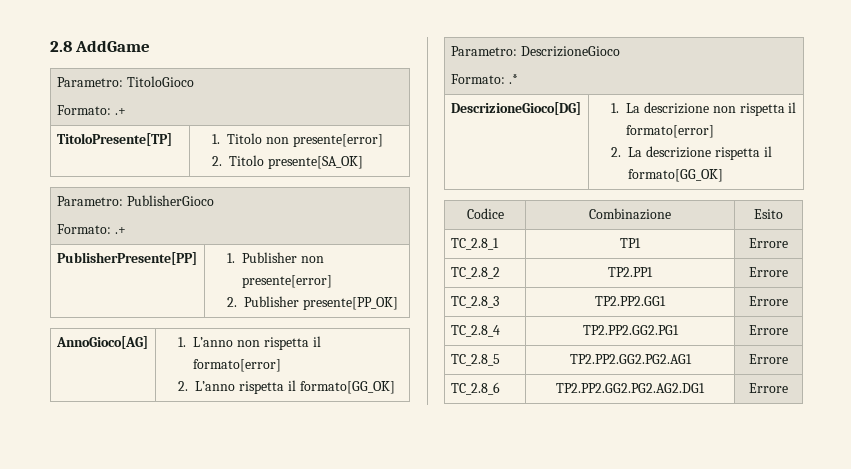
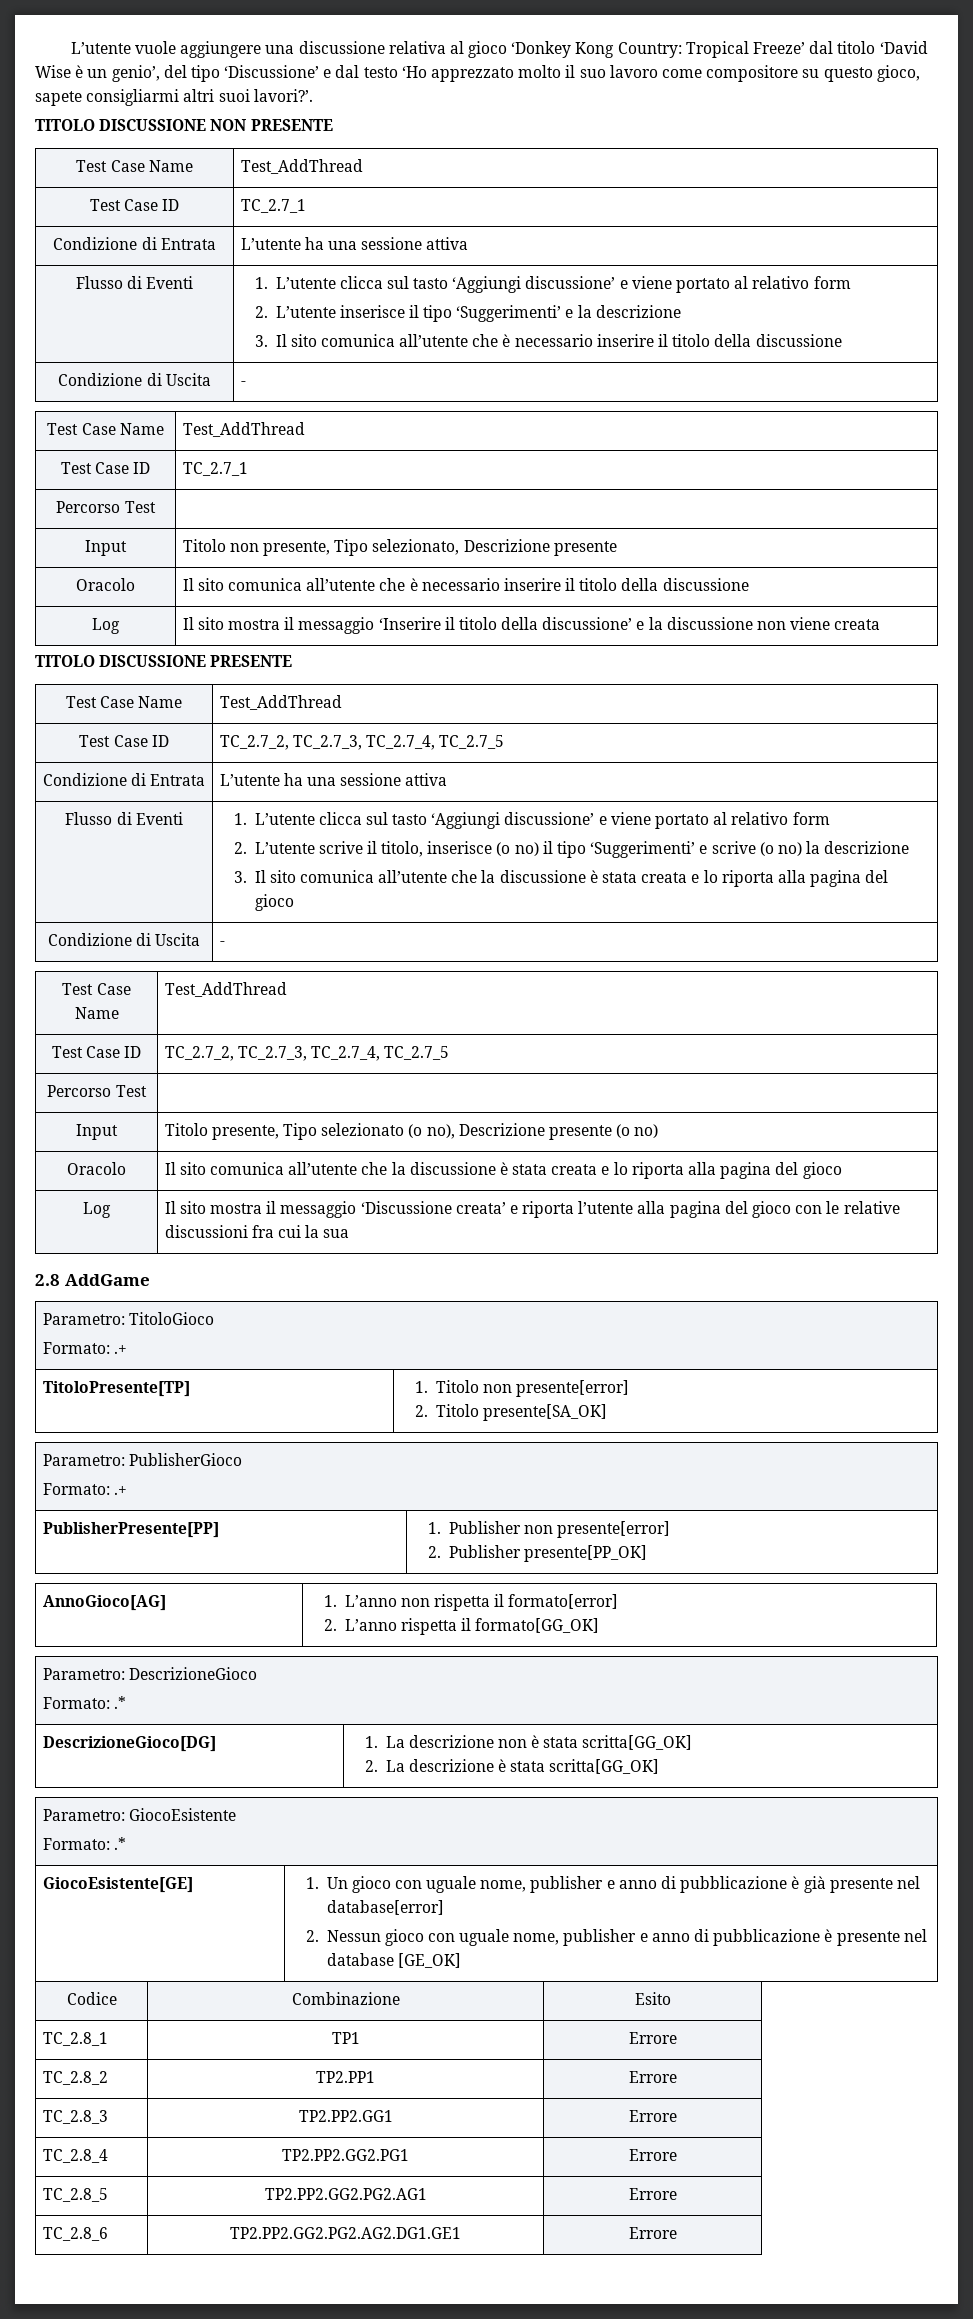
+ L’utente vuole aggiungere una discussione relativa al gioco ‘Donkey Kong Country: Tropical Freeze’ dal titolo ‘David Wise è un genio’, del tipo ‘Discussione’ e dal testo ‘Ho apprezzato molto il suo lavoro come compositore su questo gioco, sapete consigliarmi altri suoi lavori?’.
+ TITOLO DISCUSSIONE NON PRESENTE
+ Test Case Name | Test_AddThread
+ Test Case ID | TC_2.7_1
+ Condizione di Entrata | L’utente ha una sessione attiva
+ Flusso di Eventi | 1. L’utente clicca sul tasto ‘Aggiungi discussione’ e viene portato al relativo form
+ 2. L’utente inserisce il tipo ‘Suggerimenti’ e la descrizione
+ 3. Il sito comunica all’utente che è necessario inserire il titolo della discussione
+ Condizione di Uscita | -
+ Test Case Name | Test_AddThread
+ Test Case ID | TC_2.7_1
+ Percorso Test |
+ Input | Titolo non presente, Tipo selezionato, Descrizione presente
+ Oracolo | Il sito comunica all’utente che è necessario inserire il titolo della discussione
+ Log | Il sito mostra il messaggio ‘Inserire il titolo della discussione’ e la discussione non viene creata
+ TITOLO DISCUSSIONE PRESENTE
+ Test Case Name | Test_AddThread
+ Test Case ID | TC_2.7_2, TC_2.7_3, TC_2.7_4, TC_2.7_5
+ Condizione di Entrata | L’utente ha una sessione attiva
+ Flusso di Eventi | 1. L’utente clicca sul tasto ‘Aggiungi discussione’ e viene portato al relativo form
+ 2. L’utente scrive il titolo, inserisce (o no) il tipo ‘Suggerimenti’ e scrive (o no) la descrizione
+ 3. Il sito comunica all’utente che la discussione è stata creata e lo riporta alla pagina del gioco
+ Condizione di Uscita | -
+ Test Case Name | Test_AddThread
+ Test Case ID | TC_2.7_2, TC_2.7_3, TC_2.7_4, TC_2.7_5
+ Percorso Test |
+ Input | Titolo presente, Tipo selezionato (o no), Descrizione presente (o no)
+ Oracolo | Il sito comunica all’utente che la discussione è stata creata e lo riporta alla pagina del gioco
+ Log | Il sito mostra il messaggio ‘Discussione creata’ e riporta l’utente alla pagina del gioco con le relative discussioni fra cui la sua
- DescrizioneGioco[DG] | 1. La descrizione non rispetta il formato[error]
- 2. La descrizione rispetta il formato[GG_OK]
+ DescrizioneGioco[DG] | 1. La descrizione non è stata scritta[GG_OK]
+ 2. La descrizione è stata scritta[GG_OK]
+ Parametro: GiocoEsistente
+ Formato: .*
+ GiocoEsistente[GE] | 1. Un gioco con uguale nome, publisher e anno di pubblicazione è già presente nel database[error]
+ 2. Nessun gioco con uguale nome, publisher e anno di pubblicazione è presente nel database [GE_OK]
- TC_2.8_6 | TP2.PP2.GG2.PG2.AG2.DG1 | Errore
+ TC_2.8_6 | TP2.PP2.GG2.PG2.AG2.DG1.GE1 | Errore

